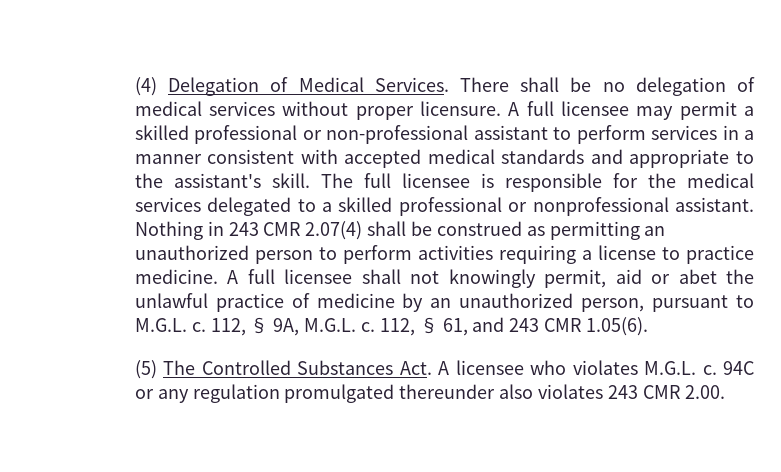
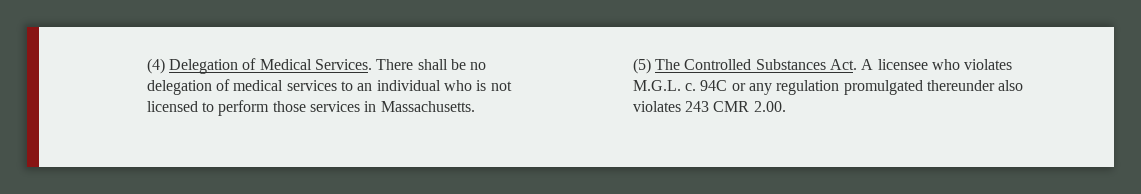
- There shall be no delegation of medical services without proper licensure. A full licensee may permit a skilled professional or non-professional assistant to perform services in a manner consistent with accepted medical standards and appropriate to the assistant's skill. The full licensee is responsible for the medical services delegated to a skilled professional or nonprofessional assistant. Nothing in 243 CMR 2.07(4) shall be construed as permitting an unauthorized person to perform activities requiring a license to practice medicine. A full licensee shall not knowingly permit, aid or abet the unlawful practice of medicine by an unauthorized person, pursuant to M.G.L. c. 112, § 9A, M.G.L. c. 112, § 61, and 243 CMR 1.05(6).
+ There shall be no delegation of medical services to an individual who is not licensed to perform those services in Massachusetts.

